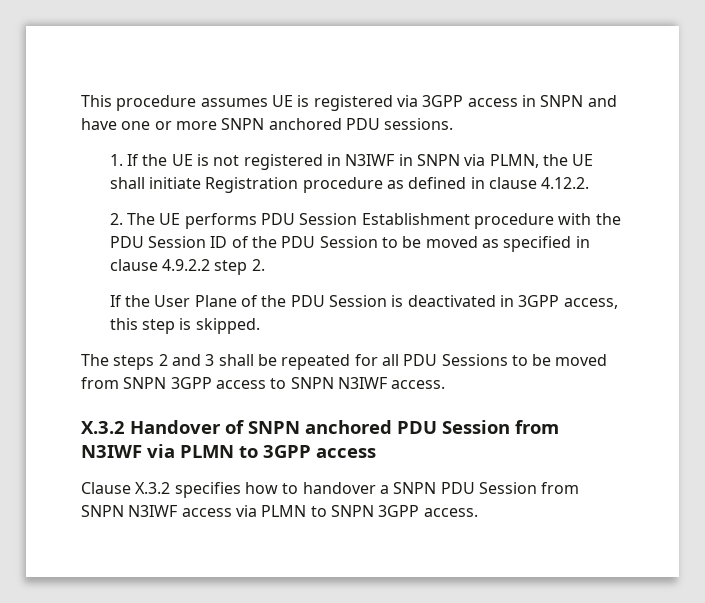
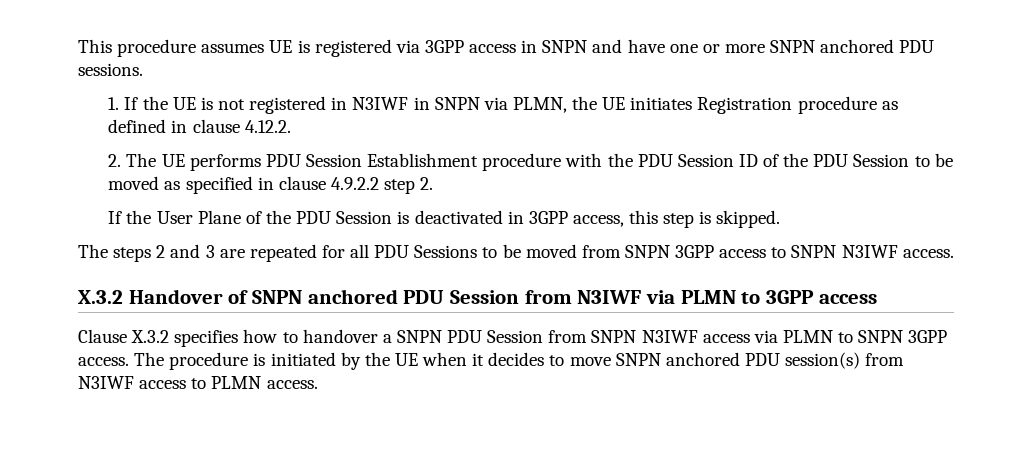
- 1. If the UE is not registered in N3IWF in SNPN via PLMN, the UE shall initiate Registration procedure as defined in clause 4.12.2.
+ 1. If the UE is not registered in N3IWF in SNPN via PLMN, the UE initiates Registration procedure as defined in clause 4.12.2.
- The steps 2 and 3 shall be repeated for all PDU Sessions to be moved from SNPN 3GPP access to SNPN N3IWF access.
+ The steps 2 and 3 are repeated for all PDU Sessions to be moved from SNPN 3GPP access to SNPN N3IWF access.
+ The procedure is initiated by the UE when it decides to move SNPN anchored PDU session(s) from N3IWF access to PLMN access.

